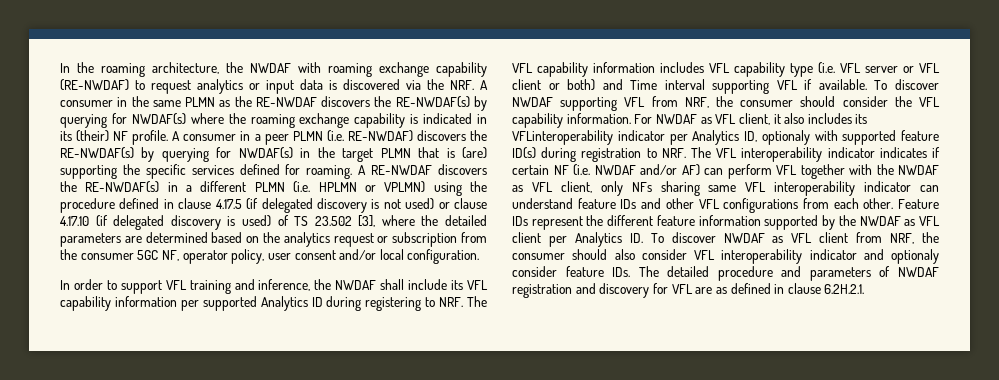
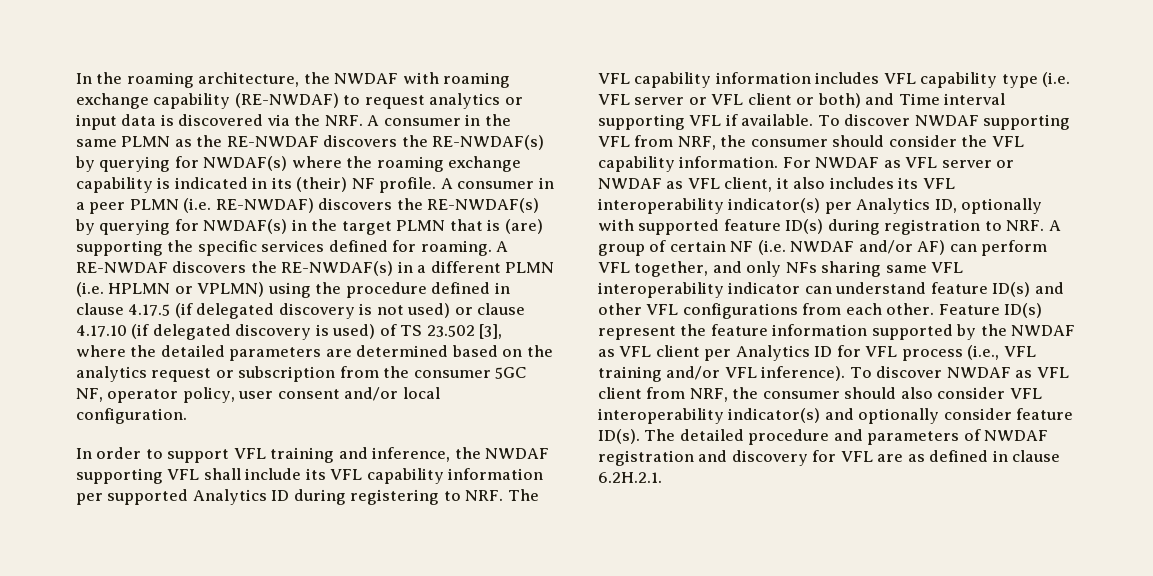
- In order to support VFL training and inference, the NWDAF shall include its VFL capability information per supported Analytics ID during registering to NRF. The VFL capability information includes VFL capability type (i.e. VFL server or VFL client or both) and Time interval supporting VFL if available.
+ In order to support VFL training and inference, the NWDAF supporting VFL shall include its VFL capability information per supported Analytics ID during registering to NRF. The VFL capability information includes VFL capability type (i.e. VFL server or VFL client or both) and Time interval supporting VFL if available.
- For NWDAF as VFL client, it also includes its VFLinteroperability indicator per Analytics ID, optionaly with supported feature ID(s) during registration to NRF. The VFL interoperability indicator indicates if certain NF (i.e. NWDAF and/or AF) can perform VFL together with the NWDAF as VFL client, only NFs sharing same VFL interoperability indicator can understand feature IDs and other VFL configurations from each other.
+ For NWDAF as VFL server or NWDAF as VFL client, it also includes its VFL interoperability indicator(s) per Analytics ID, optionally with supported feature ID(s) during registration to NRF. A group of certain NF (i.e. NWDAF and/or AF) can perform VFL together, and only NFs sharing same VFL interoperability indicator can understand feature ID(s) and other VFL configurations from each other.
- Feature IDs represent the different feature information supported by the NWDAF as VFL client per Analytics ID. To discover NWDAF as VFL client from NRF, the consumer should also consider VFL interoperability indicator and optionaly consider feature IDs. The detailed procedure and parameters of NWDAF registration and discovery for VFL are as defined in clause 6.2H.2.1.
+ Feature ID(s) represent the feature information supported by the NWDAF as VFL client per Analytics ID for VFL process (i.e., VFL training and/or VFL inference). To discover NWDAF as VFL client from NRF, the consumer should also consider VFL interoperability indicator(s) and optionally consider feature ID(s). The detailed procedure and parameters of NWDAF registration and discovery for VFL are as defined in clause 6.2H.2.1.

